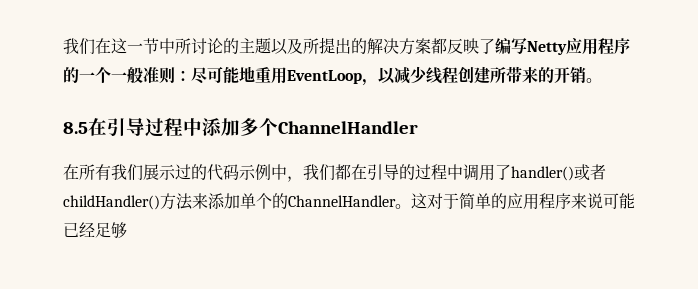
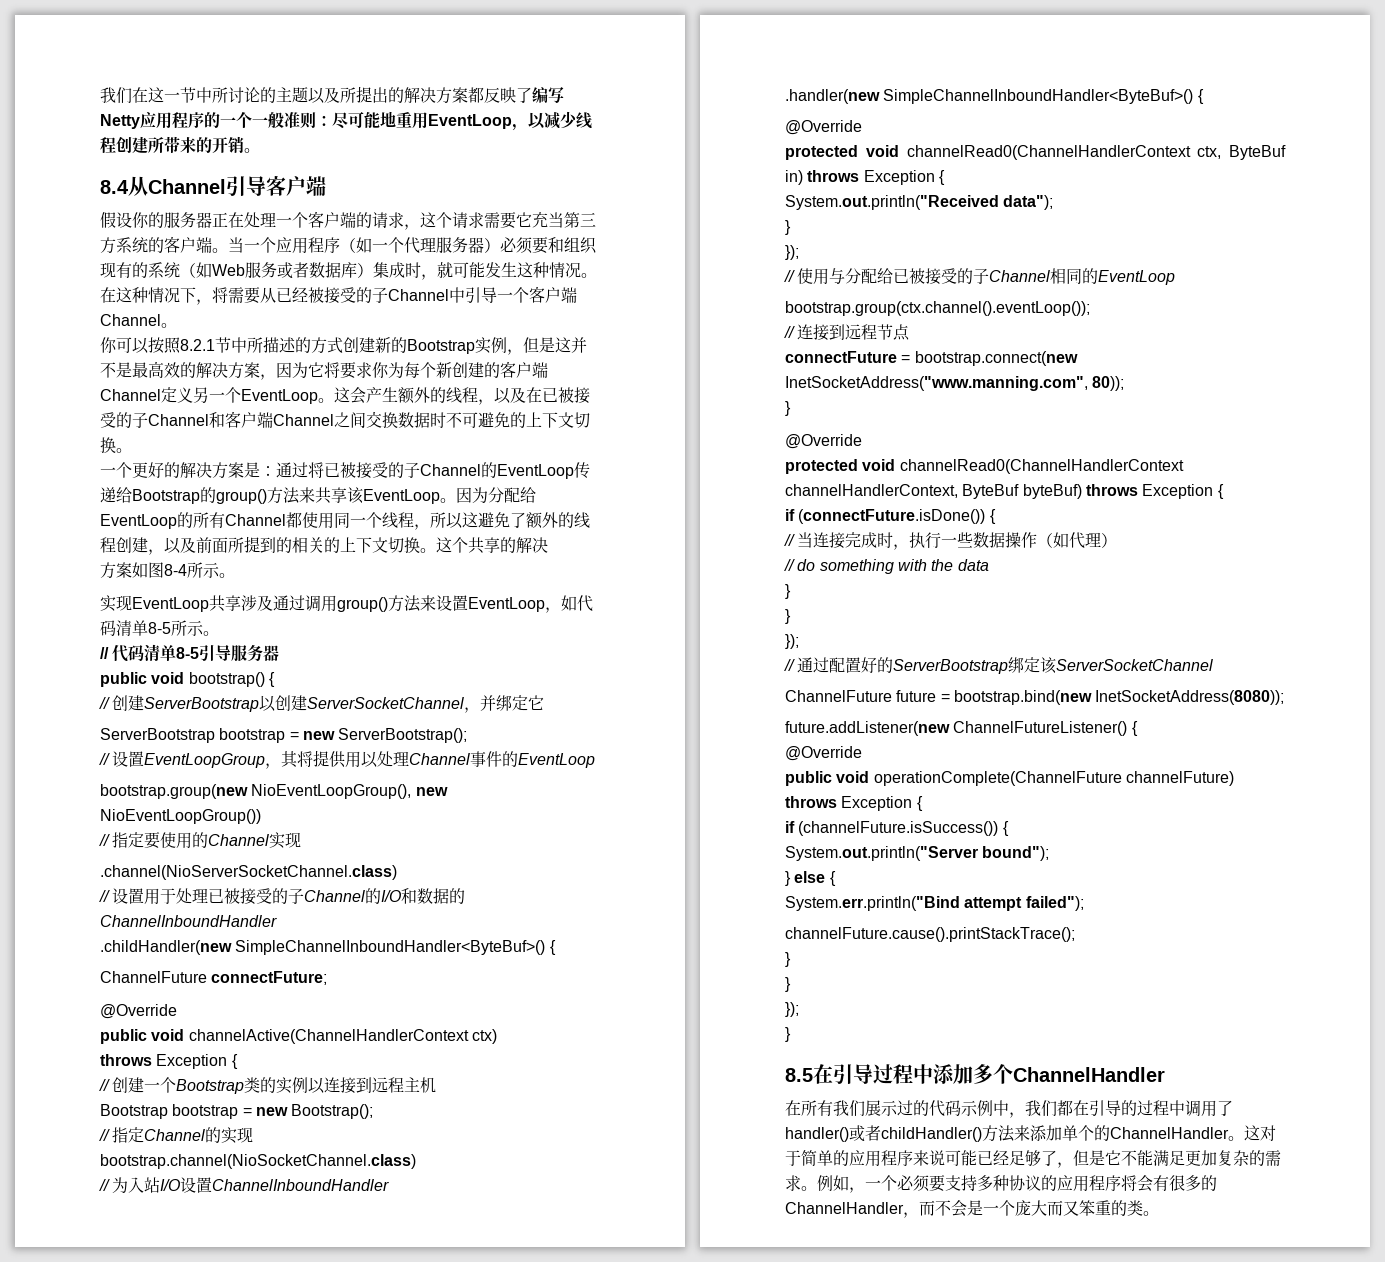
+ 8.4从Channel引导客户端
+ 假设你的服务器正在处理一个客户端的请求，这个请求需要它充当第三方系统的客户端。当一个应用程序（如一个代理服务器）必须要和组织现有的系统（如Web服务或者数据库）集成时，就可能发生这种情况。在这种情况下，将需要从已经被接受的子Channel中引导一个客户端Channel。
+ 你可以按照8.2.1节中所描述的方式创建新的Bootstrap实例，但是这并不是最高效的解决方案，因为它将要求你为每个新创建的客户端Channel定义另一个EventLoop。这会产生额外的线程，以及在已被接受的子Channel和客户端Channel之间交换数据时不可避免的上下文切换。
+ 一个更好的解决方案是：通过将已被接受的子Channel的EventLoop传递给Bootstrap的group()方法来共享该EventLoop。因为分配给EventLoop的所有Channel都使用同一个线程，所以这避免了额外的线程创建，以及前面所提到的相关的上下文切换。这个共享的解决
+ 方案如图8-4所示。
+ 实现EventLoop共享涉及通过调用group()方法来设置EventLoop，如代码清单8-5所示。
+ // 代码清单8-5引导服务器
+ public void bootstrap() {
+ // 创建ServerBootstrap以创建ServerSocketChannel，并绑定它
+ ServerBootstrap bootstrap = new ServerBootstrap();
+ // 设置EventLoopGroup，其将提供用以处理Channel事件的EventLoop
+ bootstrap.group(new NioEventLoopGroup(), new NioEventLoopGroup())
+ // 指定要使用的Channel实现
+ .channel(NioServerSocketChannel.class)
+ // 设置用于处理已被接受的子Channel的I/O和数据的ChannelInboundHandler
+ .childHandler(new SimpleChannelInboundHandler<ByteBuf>() {
+ ChannelFuture connectFuture;
+ @Override
+ public void channelActive(ChannelHandlerContext ctx)
+ throws Exception {
+ // 创建一个Bootstrap类的实例以连接到远程主机
+ Bootstrap bootstrap = new Bootstrap();
+ // 指定Channel的实现
+ bootstrap.channel(NioSocketChannel.class)
+ // 为入站I/O设置ChannelInboundHandler
+ .handler(new SimpleChannelInboundHandler<ByteBuf>() {
+ @Override
+ protected void channelRead0(ChannelHandlerContext ctx, ByteBuf in) throws Exception {
+ System.out.println("Received data");
+ }
+ });
+ // 使用与分配给已被接受的子Channel相同的EventLoop
+ bootstrap.group(ctx.channel().eventLoop());
+ // 连接到远程节点
+ connectFuture = bootstrap.connect(new InetSocketAddress("www.manning.com", 80));
+ }
+ @Override
+ protected void channelRead0(ChannelHandlerContext channelHandlerContext, ByteBuf byteBuf) throws Exception {
+ if (connectFuture.isDone()) {
+ // 当连接完成时，执行一些数据操作（如代理）
+ // do something with the data
+ }
+ }
+ });
+ // 通过配置好的ServerBootstrap绑定该ServerSocketChannel
+ ChannelFuture future = bootstrap.bind(new InetSocketAddress(8080));
+ future.addListener(new ChannelFutureListener() {
+ @Override
+ public void operationComplete(ChannelFuture channelFuture) throws Exception {
+ if (channelFuture.isSuccess()) {
+ System.out.println("Server bound");
+ } else {
+ System.err.println("Bind attempt failed");
+ channelFuture.cause().printStackTrace();
+ }
+ }
+ });
+ }
- 这对于简单的应用程序来说可能已经足够
+ 这对于简单的应用程序来说可能已经足够了，但是它不能满足更加复杂的需求。例如，一个必须要支持多种协议的应用程序将会有很多的ChannelHandler，而不会是一个庞大而又笨重的类。

